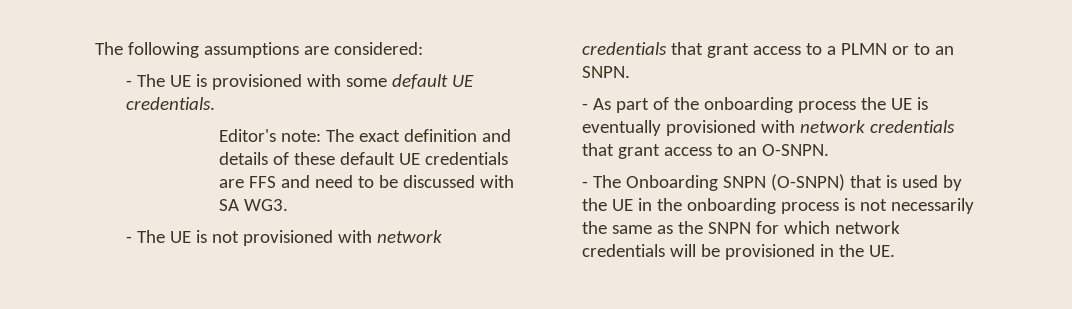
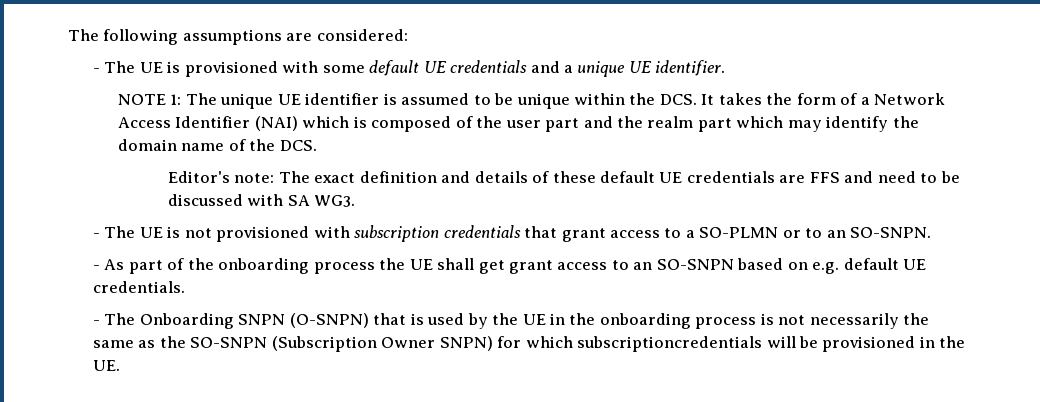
- - The UE is provisioned with some default UE credentials.
+ - The UE is provisioned with some default UE credentials and a unique UE identifier.
+ NOTE 1: The unique UE identifier is assumed to be unique within the DCS. It takes the form of a Network Access Identifier (NAI) which is composed of the user part and the realm part which may identify the domain name of the DCS.
- - The UE is not provisioned with network credentials that grant access to a PLMN or to an SNPN.
+ - The UE is not provisioned with subscription credentials that grant access to a SO-PLMN or to an SO-SNPN.
- - As part of the onboarding process the UE is eventually provisioned with network credentials that grant access to an O-SNPN.
+ - As part of the onboarding process the UE shall get grant access to an SO-SNPN based on e.g. default UE credentials.
- - The Onboarding SNPN (O-SNPN) that is used by the UE in the onboarding process is not necessarily the same as the SNPN for which network credentials will be provisioned in the UE.
+ - The Onboarding SNPN (O-SNPN) that is used by the UE in the onboarding process is not necessarily the same as the SO-SNPN (Subscription Owner SNPN) for which subscriptioncredentials will be provisioned in the UE.

